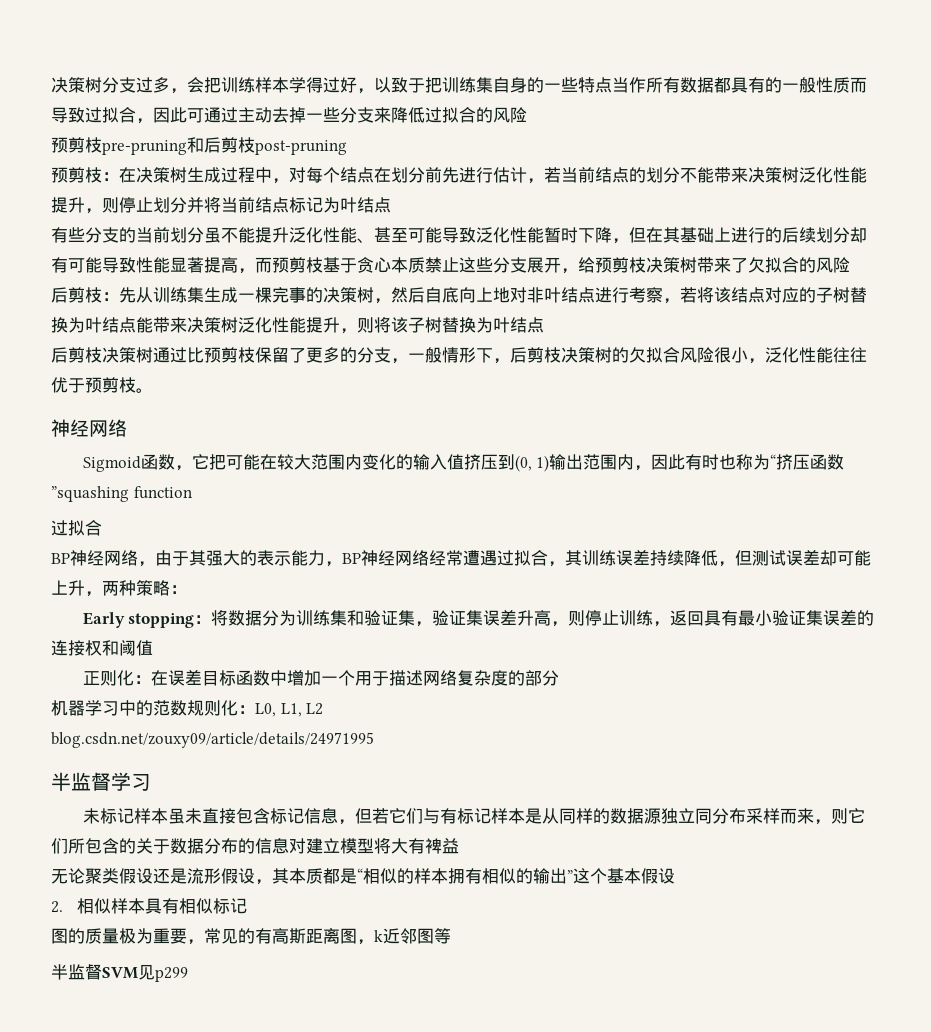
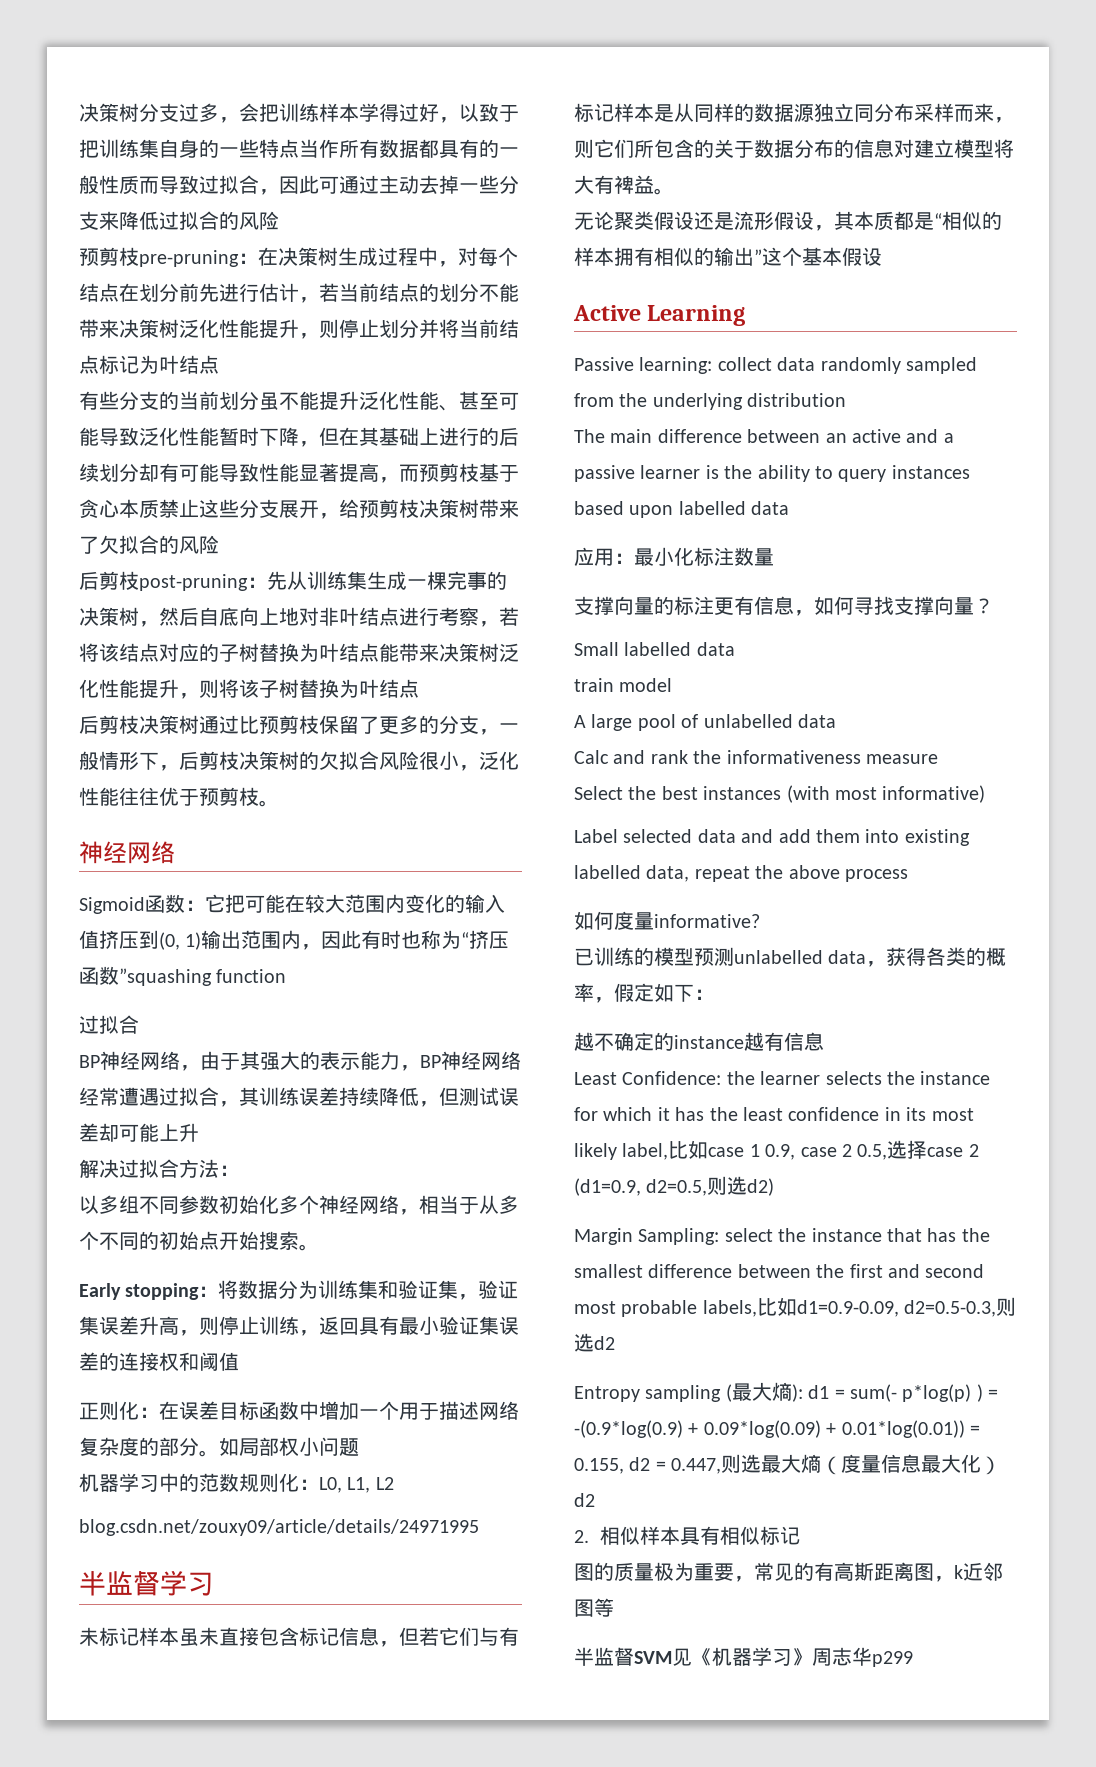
- 预剪枝pre-pruning和后剪枝post-pruning
- 预剪枝：在决策树生成过程中，对每个结点在划分前先进行估计，若当前结点的划分不能带来决策树泛化性能提升，则停止划分并将当前结点标记为叶结点
+ 预剪枝pre-pruning：在决策树生成过程中，对每个结点在划分前先进行估计，若当前结点的划分不能带来决策树泛化性能提升，则停止划分并将当前结点标记为叶结点
- 后剪枝：先从训练集生成一棵完事的决策树，然后自底向上地对非叶结点进行考察，若将该结点对应的子树替换为叶结点能带来决策树泛化性能提升，则将该子树替换为叶结点
+ 后剪枝post-pruning：先从训练集生成一棵完事的决策树，然后自底向上地对非叶结点进行考察，若将该结点对应的子树替换为叶结点能带来决策树泛化性能提升，则将该子树替换为叶结点
- Sigmoid函数，它把可能在较大范围内变化的输入值挤压到(0, 1)输出范围内，因此有时也称为“挤压函数”squashing function
+ Sigmoid函数：它把可能在较大范围内变化的输入值挤压到(0, 1)输出范围内，因此有时也称为“挤压函数”squashing function
- BP神经网络，由于其强大的表示能力，BP神经网络经常遭遇过拟合，其训练误差持续降低，但测试误差却可能上升，两种策略：
+ BP神经网络，由于其强大的表示能力，BP神经网络经常遭遇过拟合，其训练误差持续降低，但测试误差却可能上升
+ 解决过拟合方法：
+ 以多组不同参数初始化多个神经网络，相当于从多个不同的初始点开始搜索。
- 正则化：在误差目标函数中增加一个用于描述网络复杂度的部分
+ 正则化：在误差目标函数中增加一个用于描述网络复杂度的部分。如局部权小问题
- 未标记样本虽未直接包含标记信息，但若它们与有标记样本是从同样的数据源独立同分布采样而来，则它们所包含的关于数据分布的信息对建立模型将大有裨益
+ 未标记样本虽未直接包含标记信息，但若它们与有标记样本是从同样的数据源独立同分布采样而来，则它们所包含的关于数据分布的信息对建立模型将大有裨益。
+ Active Learning
+ Passive learning: collect data randomly sampled from the underlying distribution
+ The main difference between an active and a passive learner is the ability to query instances based upon labelled data
+ 应用：最小化标注数量
+ 支撑向量的标注更有信息，如何寻找支撑向量？
+ Small labelled data
+ train model
+ A large pool of unlabelled data
+ Calc and rank the informativeness measure
+ Select the best instances (with most informative)
+ Label selected data and add them into existing labelled data, repeat the above process
+ 如何度量informative?
+ 已训练的模型预测unlabelled data，获得各类的概率，假定如下：
+ 越不确定的instance越有信息
+ Least Confidence: the learner selects the instance for which it has the least confidence in its most likely label,比如case 1 0.9, case 2 0.5,选择case 2 (d1=0.9, d2=0.5,则选d2)
+ Margin Sampling: select the instance that has the smallest difference between the first and second most probable labels,比如d1=0.9-0.09, d2=0.5-0.3,则选d2
+ Entropy sampling (最大熵): d1 = sum(- p*log(p) ) = -(0.9*log(0.9) + 0.09*log(0.09) + 0.01*log(0.01)) = 0.155, d2 = 0.447,则选最大熵（度量信息最大化）d2
- 半监督SVM见p299
+ 半监督SVM见《机器学习》周志华p299

